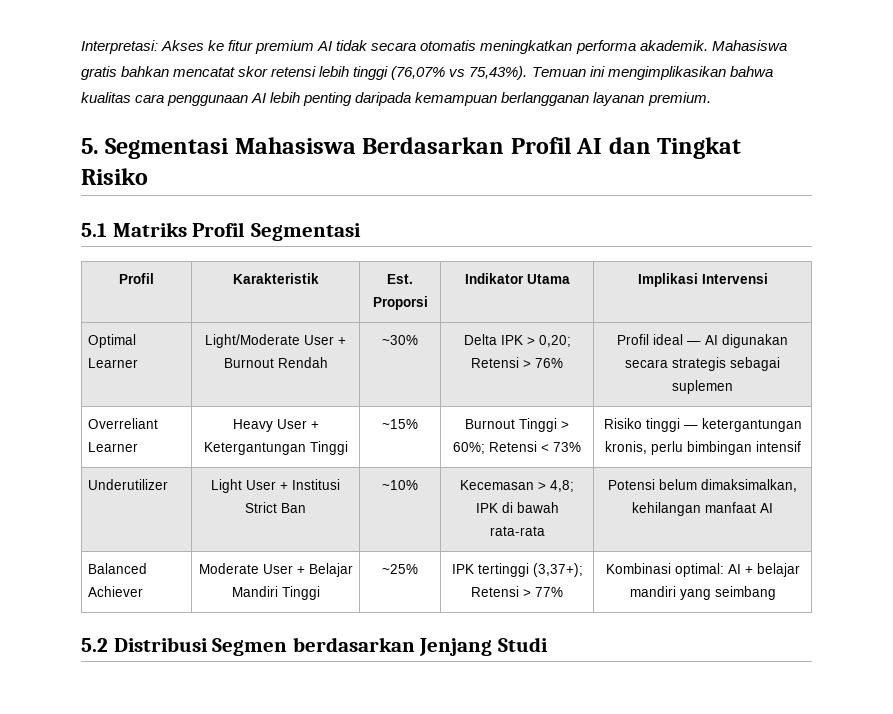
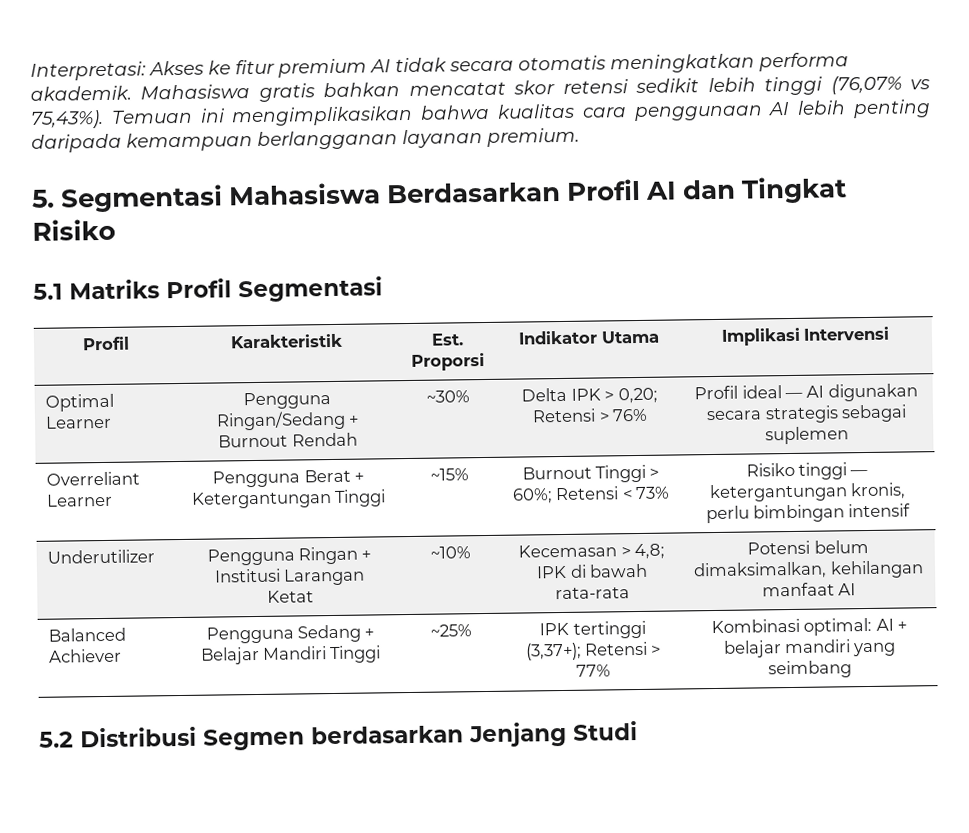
- Mahasiswa gratis bahkan mencatat skor retensi lebih tinggi (76,07% vs 75,43%).
+ Mahasiswa gratis bahkan mencatat skor retensi sedikit lebih tinggi (76,07% vs 75,43%).
- Optimal Learner | Light/Moderate User + Burnout Rendah | ~30% | Delta IPK > 0,20; Retensi > 76% | Profil ideal — AI digunakan secara strategis sebagai suplemen
+ Optimal Learner | Pengguna Ringan/Sedang + Burnout Rendah | ~30% | Delta IPK > 0,20; Retensi > 76% | Profil ideal — AI digunakan secara strategis sebagai suplemen
- Overreliant Learner | Heavy User + Ketergantungan Tinggi | ~15% | Burnout Tinggi > 60%; Retensi < 73% | Risiko tinggi — ketergantungan kronis, perlu bimbingan intensif
+ Overreliant Learner | Pengguna Berat + Ketergantungan Tinggi | ~15% | Burnout Tinggi > 60%; Retensi < 73% | Risiko tinggi — ketergantungan kronis, perlu bimbingan intensif
- Underutilizer | Light User + Institusi Strict Ban | ~10% | Kecemasan > 4,8; IPK di bawah rata-rata | Potensi belum dimaksimalkan, kehilangan manfaat AI
+ Underutilizer | Pengguna Ringan + Institusi Larangan Ketat | ~10% | Kecemasan > 4,8; IPK di bawah rata-rata | Potensi belum dimaksimalkan, kehilangan manfaat AI
- Balanced Achiever | Moderate User + Belajar Mandiri Tinggi | ~25% | IPK tertinggi (3,37+); Retensi > 77% | Kombinasi optimal: AI + belajar mandiri yang seimbang
+ Balanced Achiever | Pengguna Sedang + Belajar Mandiri Tinggi | ~25% | IPK tertinggi (3,37+); Retensi > 77% | Kombinasi optimal: AI + belajar mandiri yang seimbang

